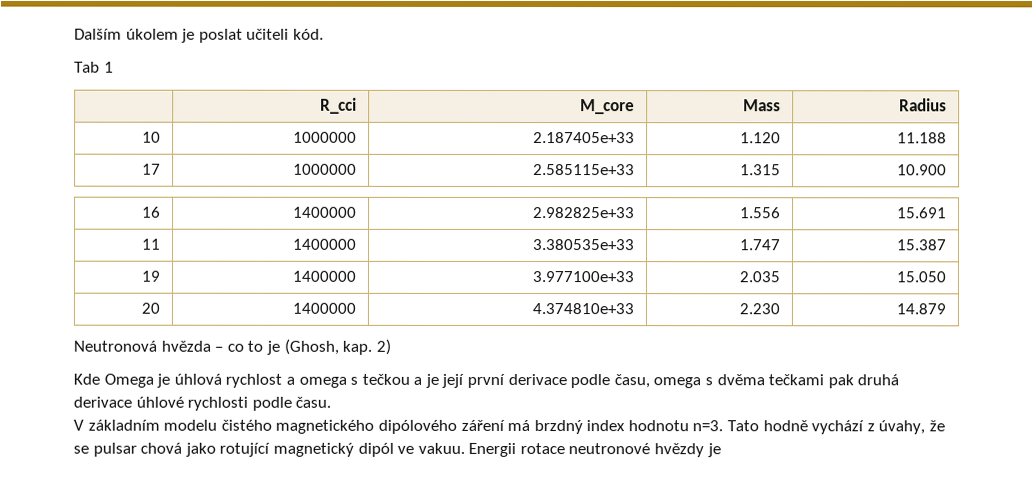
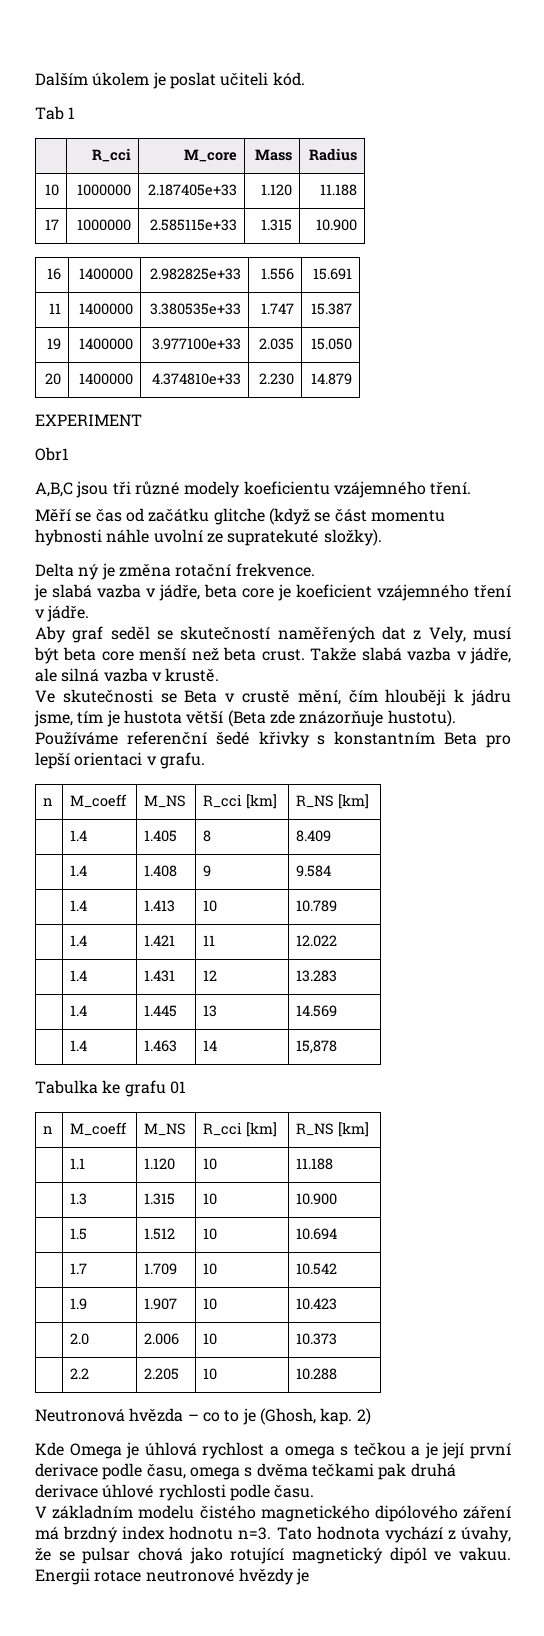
+ EXPERIMENT
+ Obr1
+ A,B,C jsou tři různé modely koeficientu vzájemného tření.
+ Měří se čas od začátku glitche (když se část momentu hybnosti náhle uvolní ze supratekuté složky).
+ Delta ný je změna rotační frekvence.
+ je slabá vazba v jádře, beta core je koeficient vzájemného tření v jádře.
+ Aby graf seděl se skutečností naměřených dat z Vely, musí být beta core menší než beta crust. Takže slabá vazba v jádře, ale silná vazba v krustě.
+ Ve skutečnosti se Beta v crustě mění, čím hlouběji k jádru jsme, tím je hustota větší (Beta zde znázorňuje hustotu). Používáme referenční šedé křivky s konstantním Beta pro lepší orientaci v grafu.
+ n | M_coeff | M_NS | R_cci [km] | R_NS [km]
+ | 1.4 | 1.405 | 8 | 8.409
+ | 1.4 | 1.408 | 9 | 9.584
+ | 1.4 | 1.413 | 10 | 10.789
+ | 1.4 | 1.421 | 11 | 12.022
+ | 1.4 | 1.431 | 12 | 13.283
+ | 1.4 | 1.445 | 13 | 14.569
+ | 1.4 | 1.463 | 14 | 15,878
+ Tabulka ke grafu 01
+ n | M_coeff | M_NS | R_cci [km] | R_NS [km]
+ | 1.1 | 1.120 | 10 | 11.188
+ | 1.3 | 1.315 | 10 | 10.900
+ | 1.5 | 1.512 | 10 | 10.694
+ | 1.7 | 1.709 | 10 | 10.542
+ | 1.9 | 1.907 | 10 | 10.423
+ | 2.0 | 2.006 | 10 | 10.373
+ | 2.2 | 2.205 | 10 | 10.288
- Tato hodně vychází z úvahy, že se pulsar chová jako rotující magnetický dipól ve vakuu.
+ Tato hodnota vychází z úvahy, že se pulsar chová jako rotující magnetický dipól ve vakuu.

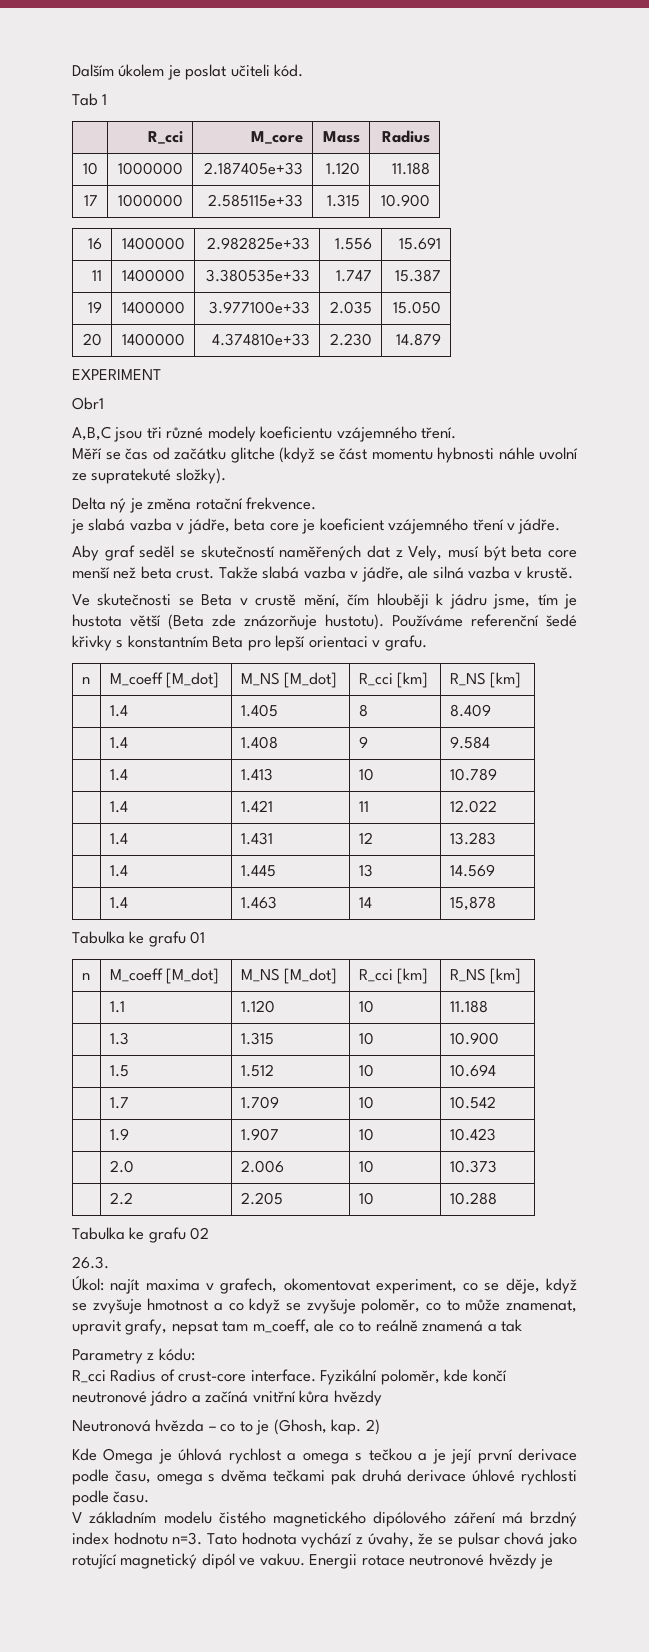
  Používáme referenční šedé křivky s konstantním Beta pro lepší orientaci v grafu.
- n | M_coeff | M_NS | R_cci [km] | R_NS [km]
+ n | M_coeff [M_dot] | M_NS [M_dot] | R_cci [km] | R_NS [km]
  Tabulka ke grafu 01
- n | M_coeff | M_NS | R_cci [km] | R_NS [km]
+ n | M_coeff [M_dot] | M_NS [M_dot] | R_cci [km] | R_NS [km]
+ Tabulka ke grafu 02
+ 26.3.
+ Úkol: najít maxima v grafech, okomentovat experiment, co se děje, když se zvyšuje hmotnost a co když se zvyšuje poloměr, co to může znamenat, upravit grafy, nepsat tam m_coeff, ale co to reálně znamená a tak
+ Parametry z kódu:
+ R_cci Radius of crust-core interface. Fyzikální poloměr, kde končí neutronové jádro a začíná vnitřní kůra hvězdy

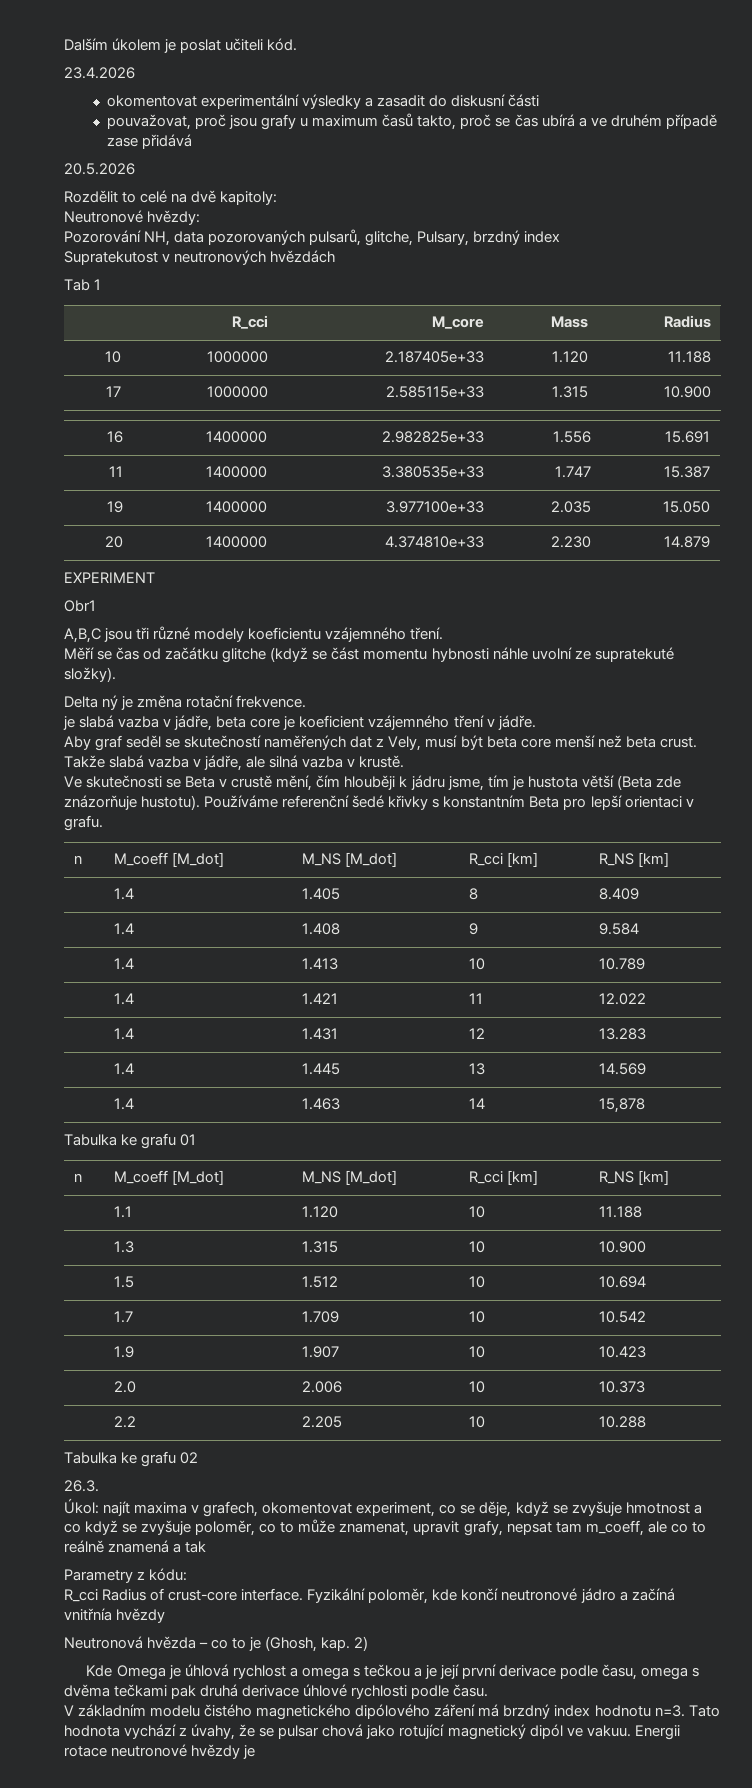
+ 23.4.2026
+ okomentovat experimentální výsledky a zasadit do diskusní části
+ pouvažovat, proč jsou grafy u maximum časů takto, proč se čas ubírá a ve druhém případě zase přidává
+ 20.5.2026
+ Rozdělit to celé na dvě kapitoly:
+ Neutronové hvězdy:
+ Pozorování NH, data pozorovaných pulsarů, glitche, Pulsary, brzdný index
+ Supratekutost v neutronových hvězdách
- Fyzikální poloměr, kde končí neutronové jádro a začíná vnitřní kůra hvězdy
+ Fyzikální poloměr, kde končí neutronové jádro a začíná vnitřnía hvězdy

